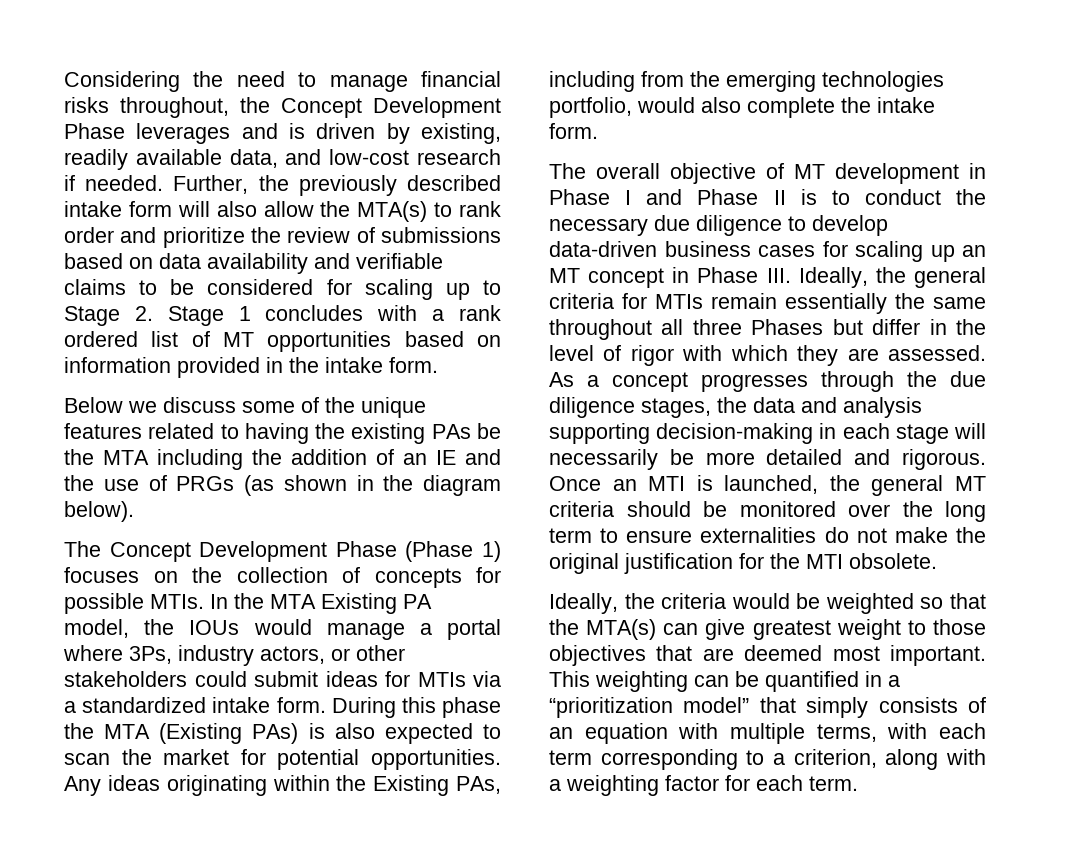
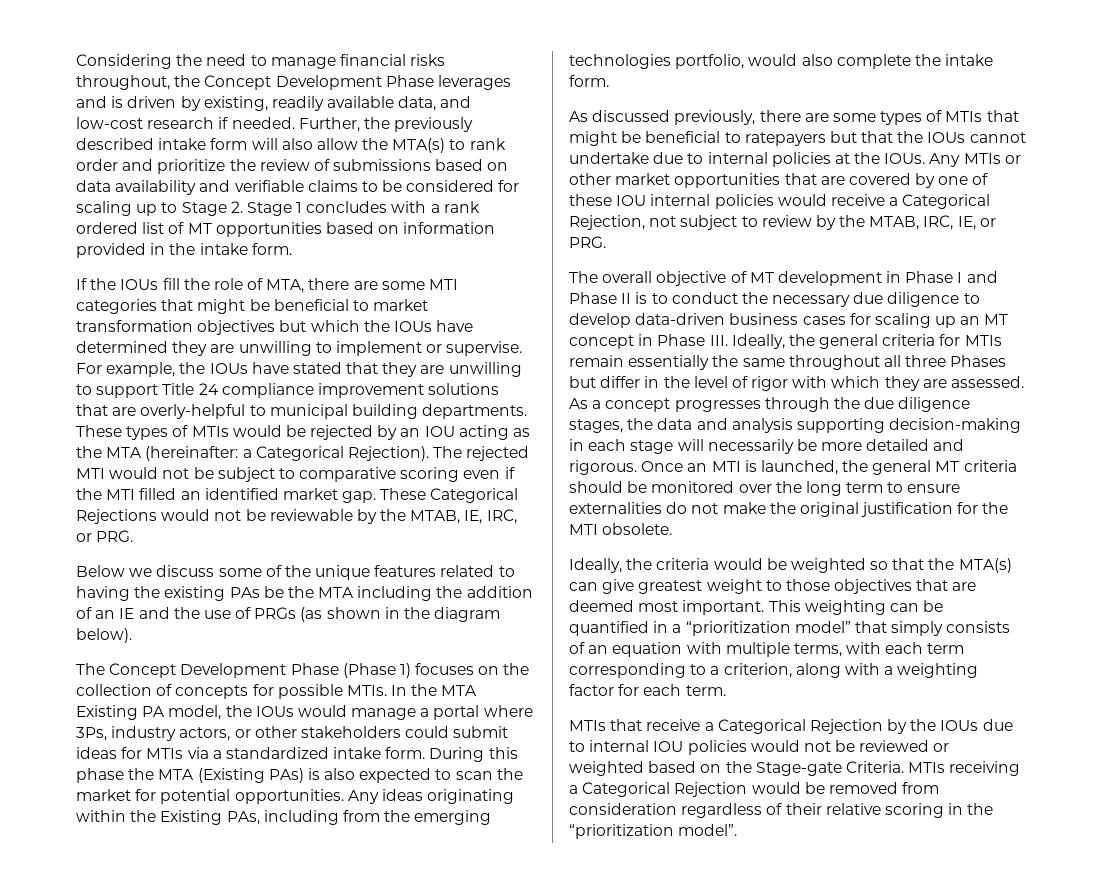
+ If the IOUs fill the role of MTA, there are some MTI categories that might be beneficial to market transformation objectives but which the IOUs have determined they are unwilling to implement or supervise. For example, the IOUs have stated that they are unwilling to support Title 24 compliance improvement solutions that are overly-helpful to municipal building departments. These types of MTIs would be rejected by an IOU acting as the MTA (hereinafter: a Categorical Rejection). The rejected MTI would not be subject to comparative scoring even if the MTI filled an identified market gap. These Categorical Rejections would not be reviewable by the MTAB, IE, IRC, or PRG.
+ As discussed previously, there are some types of MTIs that might be beneficial to ratepayers but that the IOUs cannot undertake due to internal policies at the IOUs. Any MTIs or other market opportunities that are covered by one of these IOU internal policies would receive a Categorical Rejection, not subject to review by the MTAB, IRC, IE, or PRG.
+ MTIs that receive a Categorical Rejection by the IOUs due to internal IOU policies would not be reviewed or weighted based on the Stage-gate Criteria. MTIs receiving a Categorical Rejection would be removed from consideration regardless of their relative scoring in the “prioritization model”.

